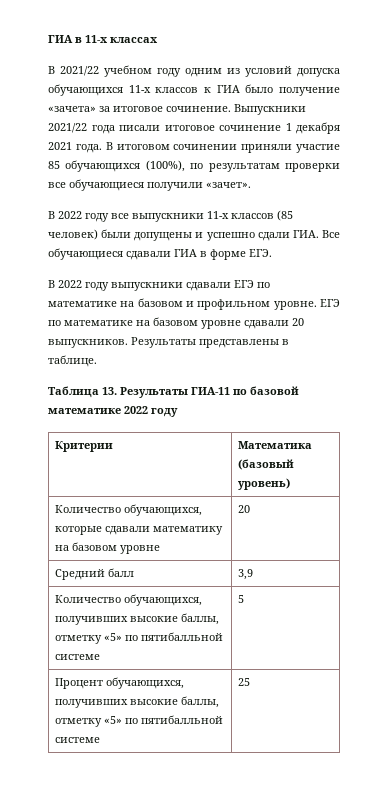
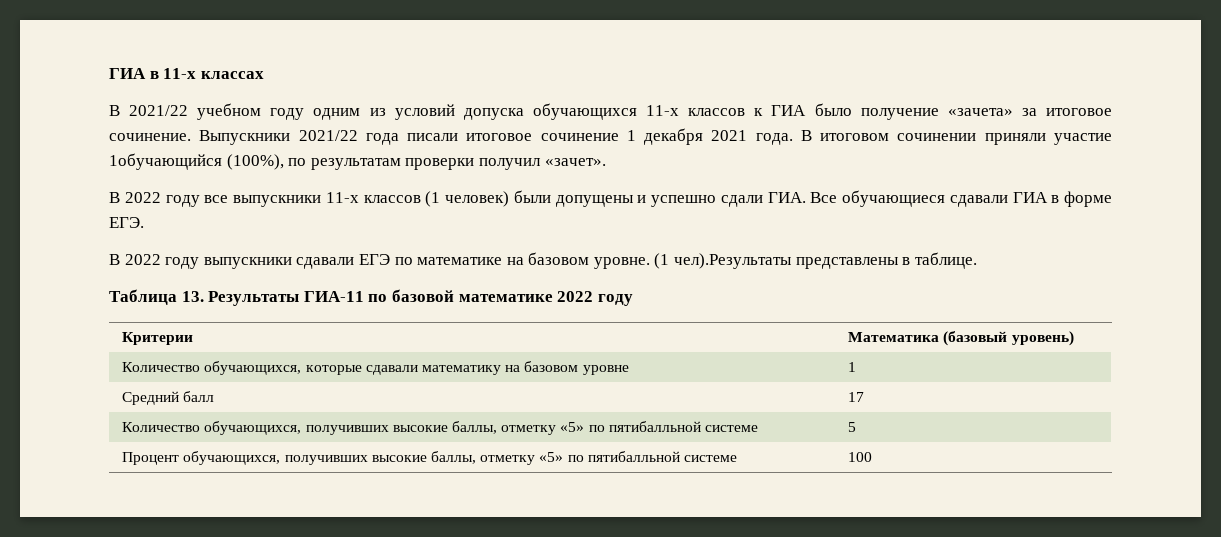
- В итоговом сочинении приняли участие 85 обучающихся (100%), по результатам проверки все обучающиеся получили «зачет».
+ В итоговом сочинении приняли участие 1обучающийся (100%), по результатам проверки получил «зачет».
- В 2022 году все выпускники 11-х классов (85 человек) были допущены и успешно сдали ГИА. Все обучающиеся сдавали ГИА в форме ЕГЭ.
+ В 2022 году все выпускники 11-х классов (1 человек) были допущены и успешно сдали ГИА. Все обучающиеся сдавали ГИА в форме ЕГЭ.
- В 2022 году выпускники сдавали ЕГЭ по математике на базовом и профильном уровне. ЕГЭ по математике на базовом уровне сдавали 20 выпускников. Результаты представлены в таблице.
+ В 2022 году выпускники сдавали ЕГЭ по математике на базовом уровне. (1 чел).Результаты представлены в таблице.
- Количество обучающихся, которые сдавали математику на базовом уровне | 20
+ Количество обучающихся, которые сдавали математику на базовом уровне | 1
- Средний балл | 3,9
+ Средний балл | 17
- Процент обучающихся, получивших высокие баллы, отметку «5» по пятибалльной системе | 25
+ Процент обучающихся, получивших высокие баллы, отметку «5» по пятибалльной системе | 100

